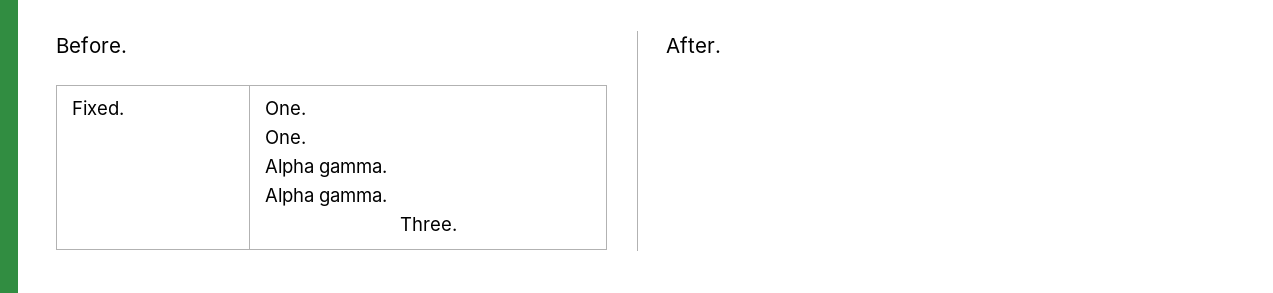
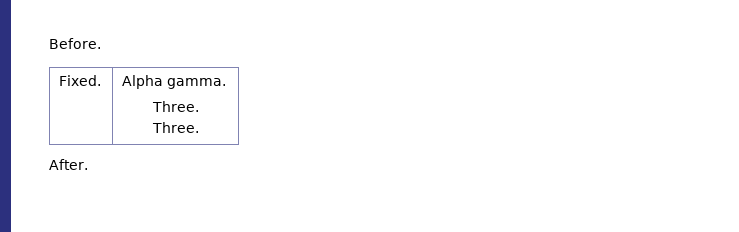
- Fixed. | One.
- One.
- Alpha gamma.
- Alpha gamma.
+ Fixed. | Alpha gamma.
+ Three.

